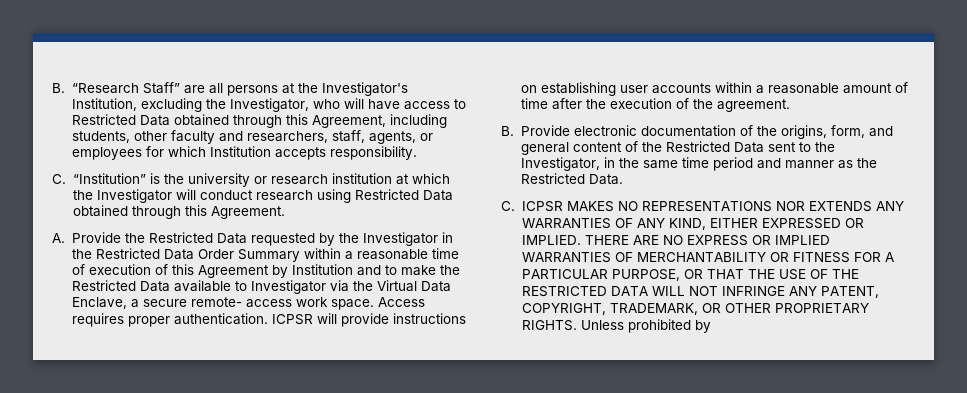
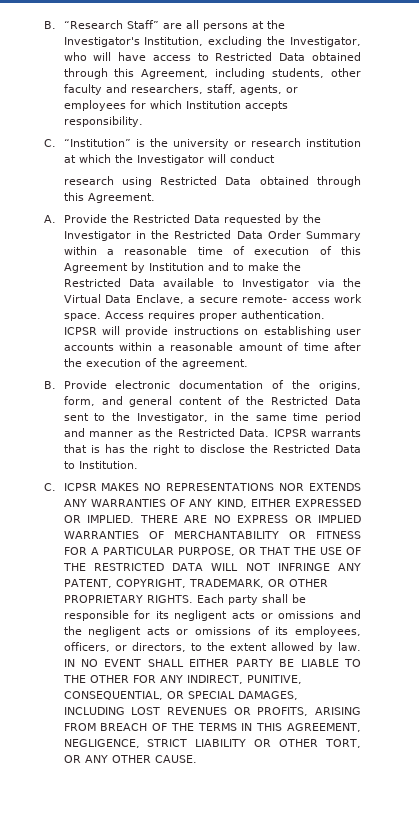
- C. “Institution” is the university or research institution at which the Investigator will conduct research using Restricted Data obtained through this Agreement.
+ C. “Institution” is the university or research institution at which the Investigator will conduct
+ research using Restricted Data obtained through this Agreement.
+ ICPSR warrants that is has the right to disclose the Restricted Data to Institution.
- Unless prohibited by
+ Each party shall be responsible for its negligent acts or omissions and the negligent acts or omissions of its employees, officers, or directors, to the extent allowed by law. IN NO EVENT SHALL EITHER PARTY BE LIABLE TO THE OTHER FOR ANY INDIRECT, PUNITIVE, CONSEQUENTIAL, OR SPECIAL DAMAGES, INCLUDING LOST REVENUES OR PROFITS, ARISING FROM BREACH OF THE TERMS IN THIS AGREEMENT, NEGLIGENCE, STRICT LIABILITY OR OTHER TORT, OR ANY OTHER CAUSE.

